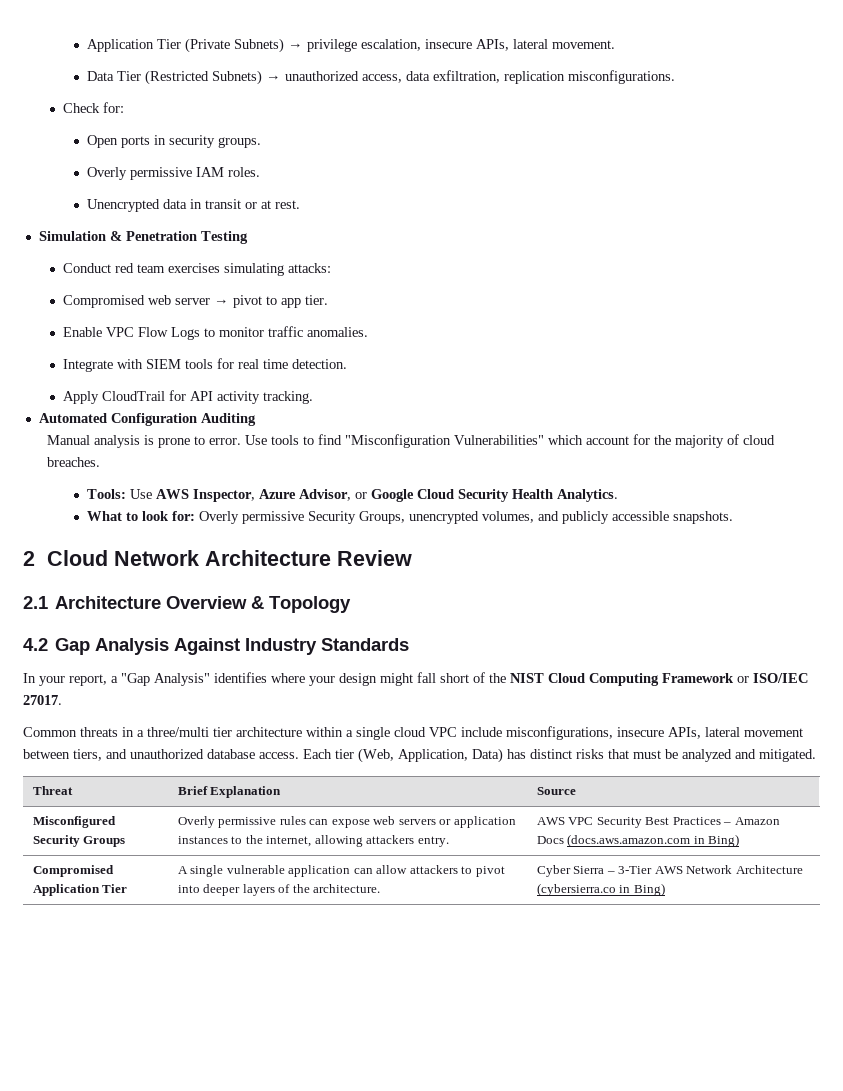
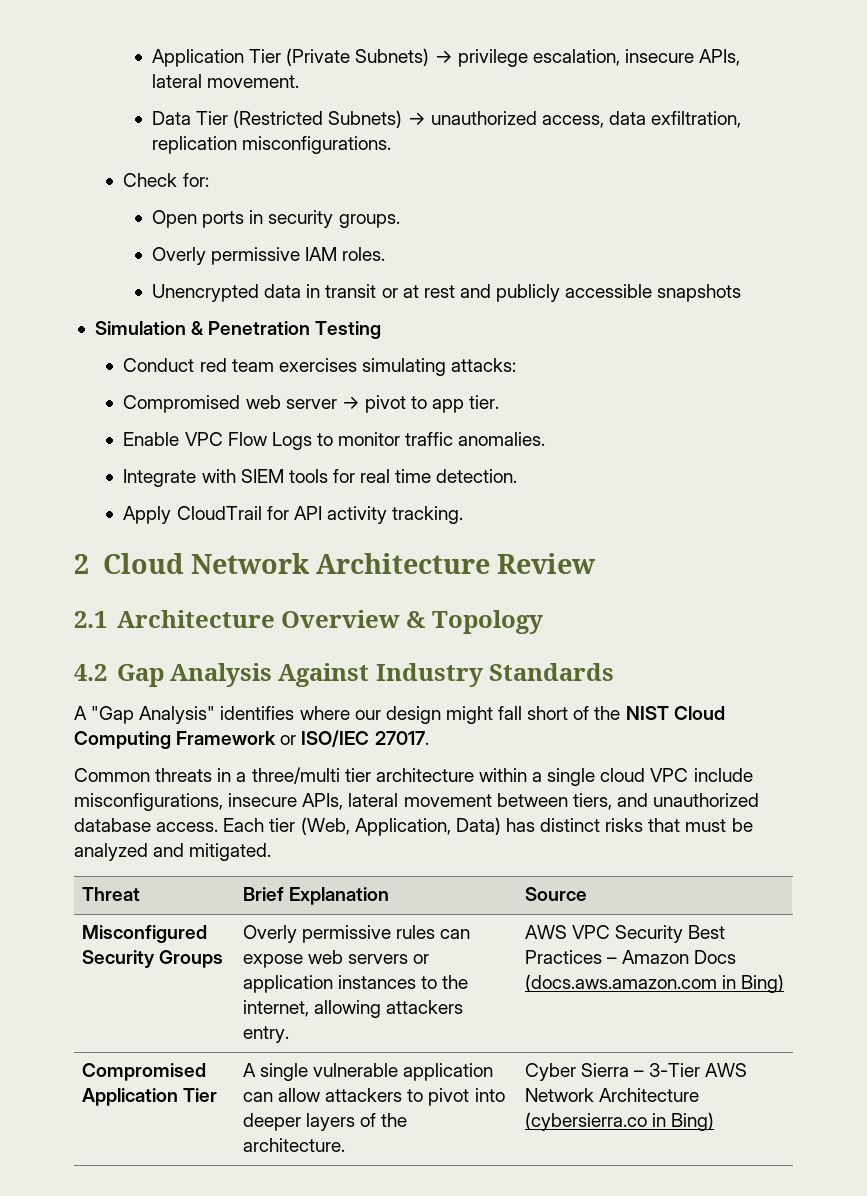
- Unencrypted data in transit or at rest.
+ Unencrypted data in transit or at rest and publicly accessible snapshots
- Automated Configuration Auditing
- Manual analysis is prone to error. Use tools to find "Misconfiguration Vulnerabilities" which account for the majority of cloud breaches.
- Tools: Use AWS Inspector, Azure Advisor, or Google Cloud Security Health Analytics.
- What to look for: Overly permissive Security Groups, unencrypted volumes, and publicly accessible snapshots.
- In your report, a "Gap Analysis" identifies where your design might fall short of the NIST Cloud Computing Framework or ISO/IEC 27017.
+ A "Gap Analysis" identifies where our design might fall short of the NIST Cloud Computing Framework or ISO/IEC 27017.

